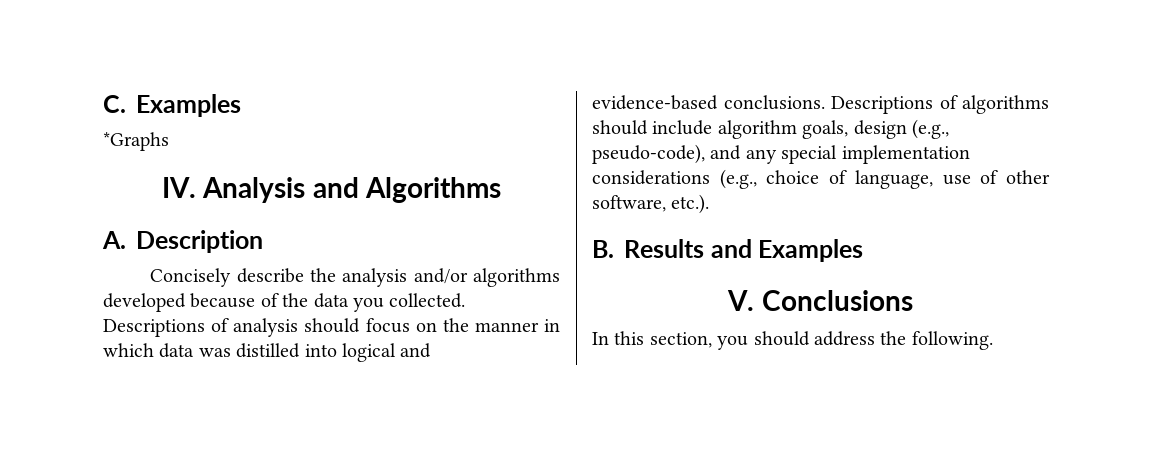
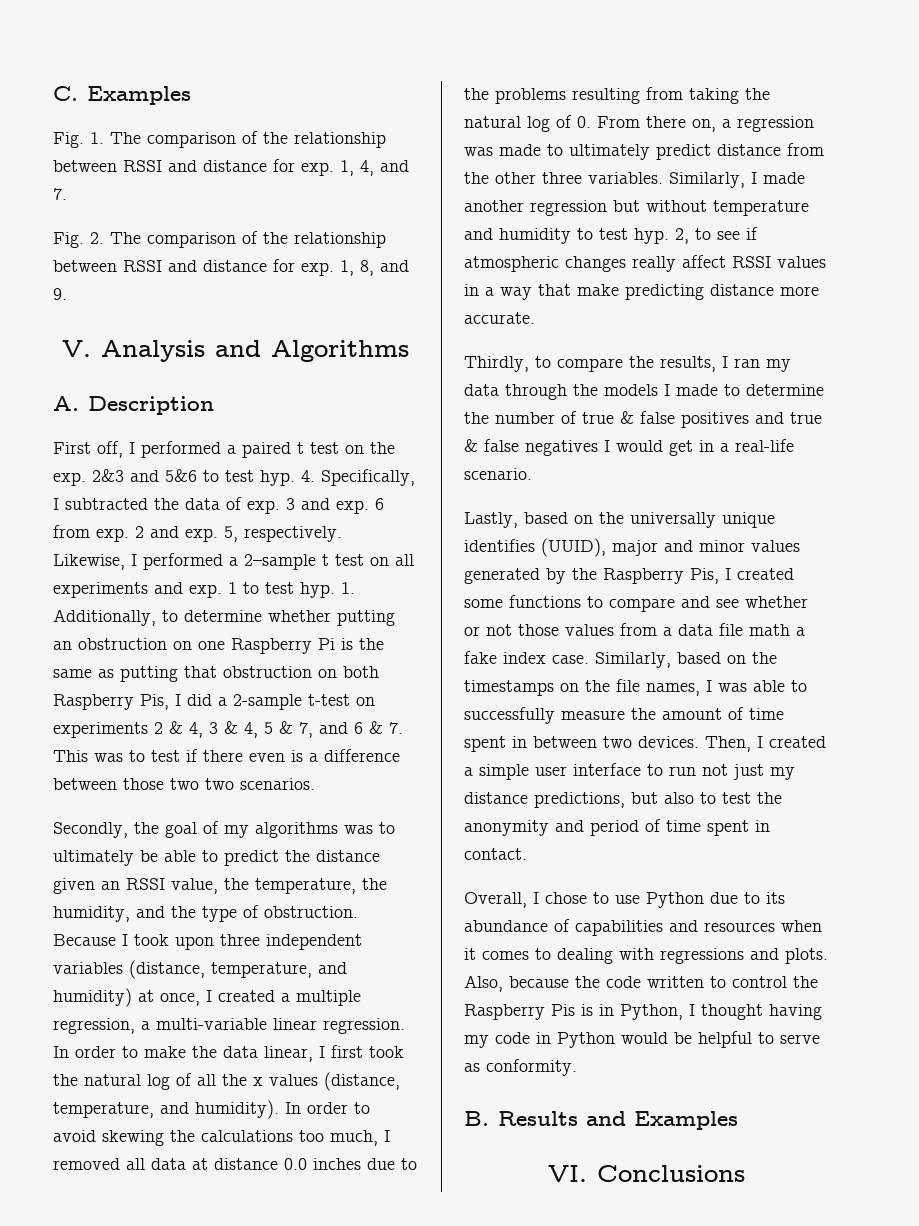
- *Graphs
- IV. Analysis and Algorithms
+ Fig. 1. The comparison of the relationship between RSSI and distance for exp. 1, 4, and 7.
+ Fig. 2. The comparison of the relationship between RSSI and distance for exp. 1, 8, and 9.
+ V. Analysis and Algorithms
- Concisely describe the analysis and/or algorithms developed because of the data you collected. Descriptions of analysis should focus on the manner in which data was distilled into logical and evidence-based conclusions. Descriptions of algorithms should include algorithm goals, design (e.g., pseudo-code), and any special implementation considerations (e.g., choice of language, use of other software, etc.).
+ First off, I performed a paired t test on the exp. 2&3 and 5&6 to test hyp. 4. Specifically, I subtracted the data of exp. 3 and exp. 6 from exp. 2 and exp. 5, respectively. Likewise, I performed a 2–sample t test on all experiments and exp. 1 to test hyp. 1. Additionally, to determine whether putting an obstruction on one Raspberry Pi is the same as putting that obstruction on both Raspberry Pis, I did a 2-sample t-test on experiments 2 & 4, 3 & 4, 5 & 7, and 6 & 7. This was to test if there even is a difference between those two two scenarios.
+ Secondly, the goal of my algorithms was to ultimately be able to predict the distance given an RSSI value, the temperature, the humidity, and the type of obstruction. Because I took upon three independent variables (distance, temperature, and humidity) at once, I created a multiple regression, a multi-variable linear regression. In order to make the data linear, I first took the natural log of all the x values (distance, temperature, and humidity). In order to avoid skewing the calculations too much, I removed all data at distance 0.0 inches due to the problems resulting from taking the natural log of 0. From there on, a regression was made to ultimately predict distance from the other three variables. Similarly, I made another regression but without temperature and humidity to test hyp. 2, to see if atmospheric changes really affect RSSI values in a way that make predicting distance more accurate.
+ Thirdly, to compare the results, I ran my data through the models I made to determine the number of true & false positives and true & false negatives I would get in a real-life scenario.
+ Lastly, based on the universally unique identifies (UUID), major and minor values generated by the Raspberry Pis, I created some functions to compare and see whether or not those values from a data file math a fake index case. Similarly, based on the timestamps on the file names, I was able to successfully measure the amount of time spent in between two devices. Then, I created a simple user interface to run not just my distance predictions, but also to test the anonymity and period of time spent in contact.
+ Overall, I chose to use Python due to its abundance of capabilities and resources when it comes to dealing with regressions and plots. Also, because the code written to control the Raspberry Pis is in Python, I thought having my code in Python would be helpful to serve as conformity.
- V. Conclusions
+ VI. Conclusions
- In this section, you should address the following.

